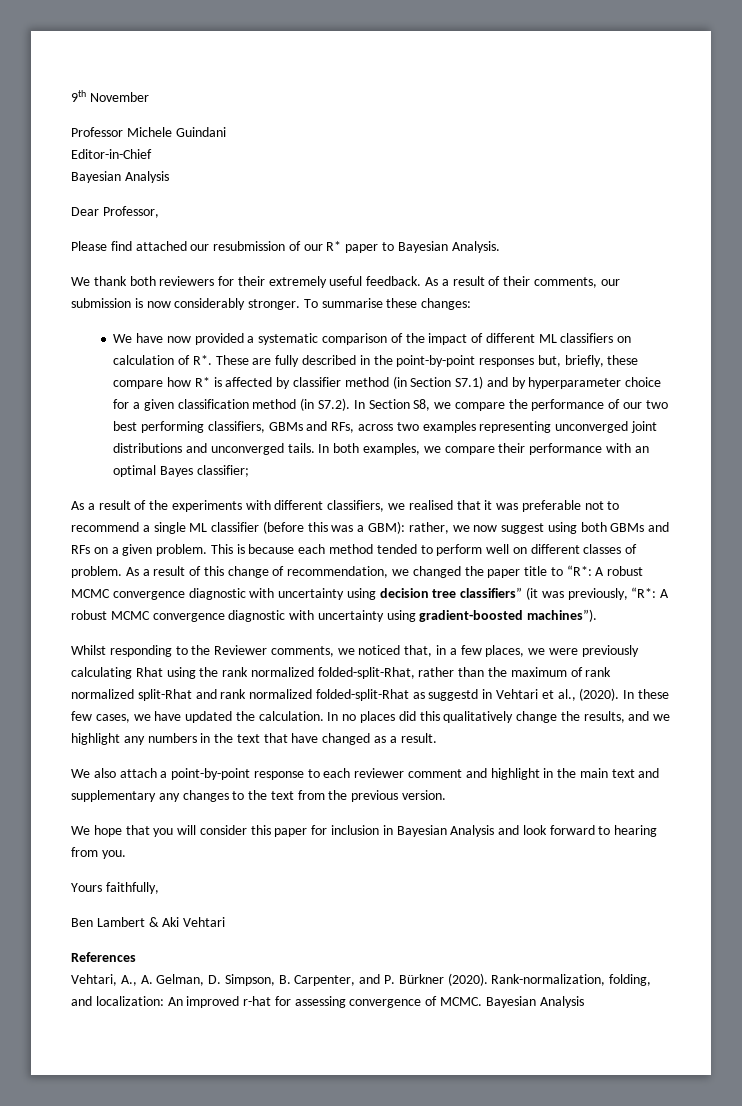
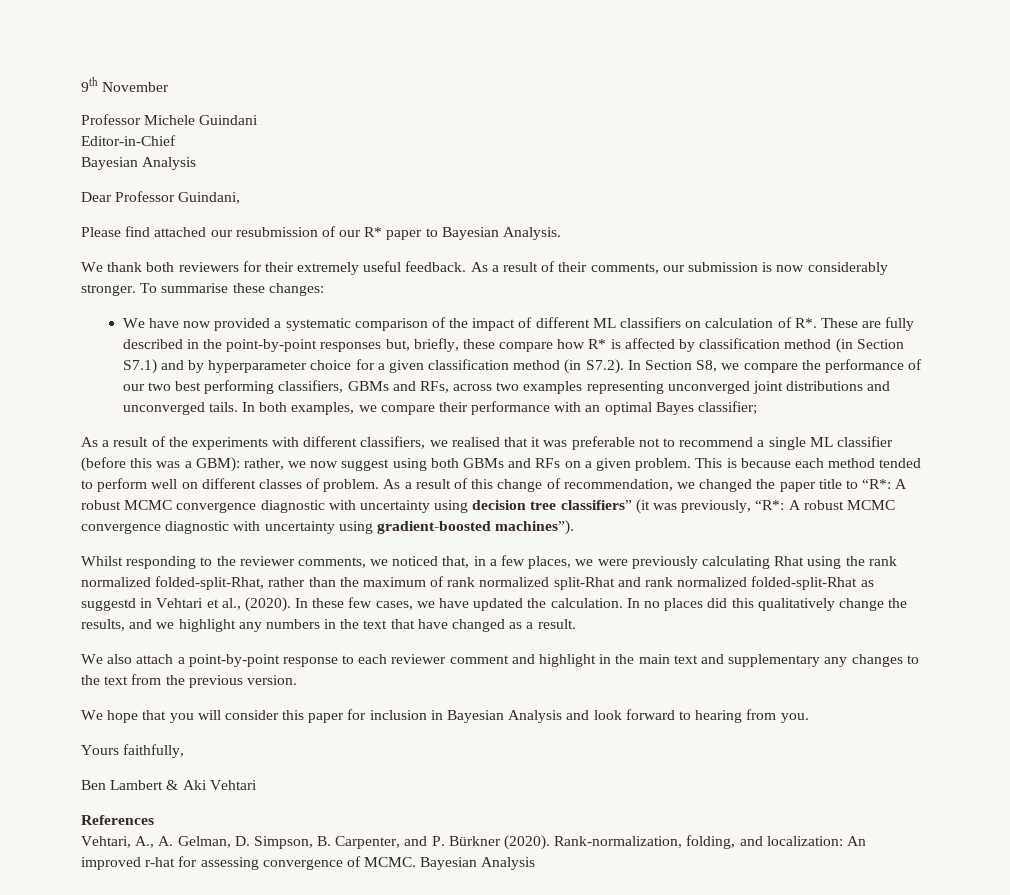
- Dear Professor,
+ Dear Professor Guindani,
- We have now provided a systematic comparison of the impact of different ML classifiers on calculation of R*. These are fully described in the point-by-point responses but, briefly, these compare how R* is affected by classifier method (in Section S7.1) and by hyperparameter choice for a given classification method (in S7.2). In Section S8, we compare the performance of our two best performing classifiers, GBMs and RFs, across two examples representing unconverged joint distributions and unconverged tails.
+ We have now provided a systematic comparison of the impact of different ML classifiers on calculation of R*. These are fully described in the point-by-point responses but, briefly, these compare how R* is affected by classification method (in Section S7.1) and by hyperparameter choice for a given classification method (in S7.2). In Section S8, we compare the performance of our two best performing classifiers, GBMs and RFs, across two examples representing unconverged joint distributions and unconverged tails.
- Whilst responding to the Reviewer comments, we noticed that, in a few places, we were previously calculating Rhat using the rank normalized folded-split-Rhat, rather than the maximum of rank normalized split-Rhat and rank normalized folded-split-Rhat as suggestd in Vehtari et al., (2020).
+ Whilst responding to the reviewer comments, we noticed that, in a few places, we were previously calculating Rhat using the rank normalized folded-split-Rhat, rather than the maximum of rank normalized split-Rhat and rank normalized folded-split-Rhat as suggestd in Vehtari et al., (2020).

